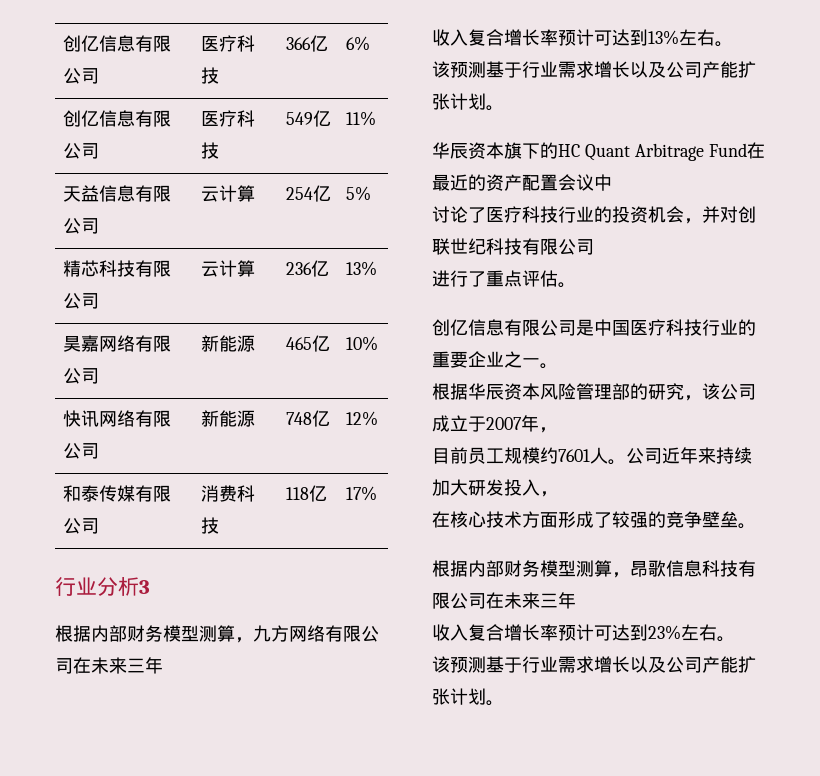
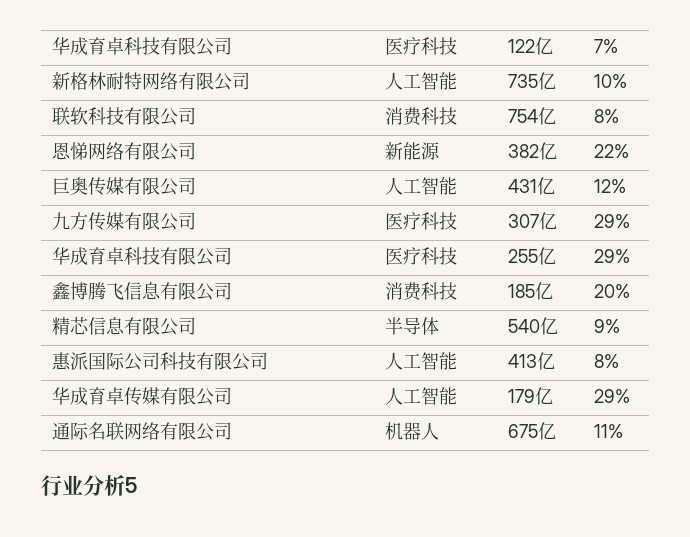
- 创亿信息有限公司 | 医疗科技 | 366亿 | 6%
- 创亿信息有限公司 | 医疗科技 | 549亿 | 11%
- 天益信息有限公司 | 云计算 | 254亿 | 5%
- 精芯科技有限公司 | 云计算 | 236亿 | 13%
- 昊嘉网络有限公司 | 新能源 | 465亿 | 10%
- 快讯网络有限公司 | 新能源 | 748亿 | 12%
+ 华成育卓科技有限公司 | 医疗科技 | 122亿 | 7%
+ 新格林耐特网络有限公司 | 人工智能 | 735亿 | 10%
+ 联软科技有限公司 | 消费科技 | 754亿 | 8%
+ 恩悌网络有限公司 | 新能源 | 382亿 | 22%
+ 巨奥传媒有限公司 | 人工智能 | 431亿 | 12%
- 和泰传媒有限公司 | 消费科技 | 118亿 | 17%
- 行业分析3
- 根据内部财务模型测算，九方网络有限公司在未来三年
- 收入复合增长率预计可达到13%左右。
- 该预测基于行业需求增长以及公司产能扩张计划。
- 华辰资本旗下的HC Quant Arbitrage Fund在最近的资产配置会议中
- 讨论了医疗科技行业的投资机会，并对创联世纪科技有限公司
- 进行了重点评估。
- 创亿信息有限公司是中国医疗科技行业的重要企业之一。
- 根据华辰资本风险管理部的研究，该公司成立于2007年，
- 目前员工规模约7601人。公司近年来持续加大研发投入，
- 在核心技术方面形成了较强的竞争壁垒。
- 根据内部财务模型测算，昂歌信息科技有限公司在未来三年
- 收入复合增长率预计可达到23%左右。
- 该预测基于行业需求增长以及公司产能扩张计划。
+ 九方传媒有限公司 | 医疗科技 | 307亿 | 29%
+ 华成育卓科技有限公司 | 医疗科技 | 255亿 | 29%
+ 鑫博腾飞信息有限公司 | 消费科技 | 185亿 | 20%
+ 精芯信息有限公司 | 半导体 | 540亿 | 9%
+ 惠派国际公司科技有限公司 | 人工智能 | 413亿 | 8%
+ 华成育卓传媒有限公司 | 人工智能 | 179亿 | 29%
+ 通际名联网络有限公司 | 机器人 | 675亿 | 11%
+ 行业分析5

